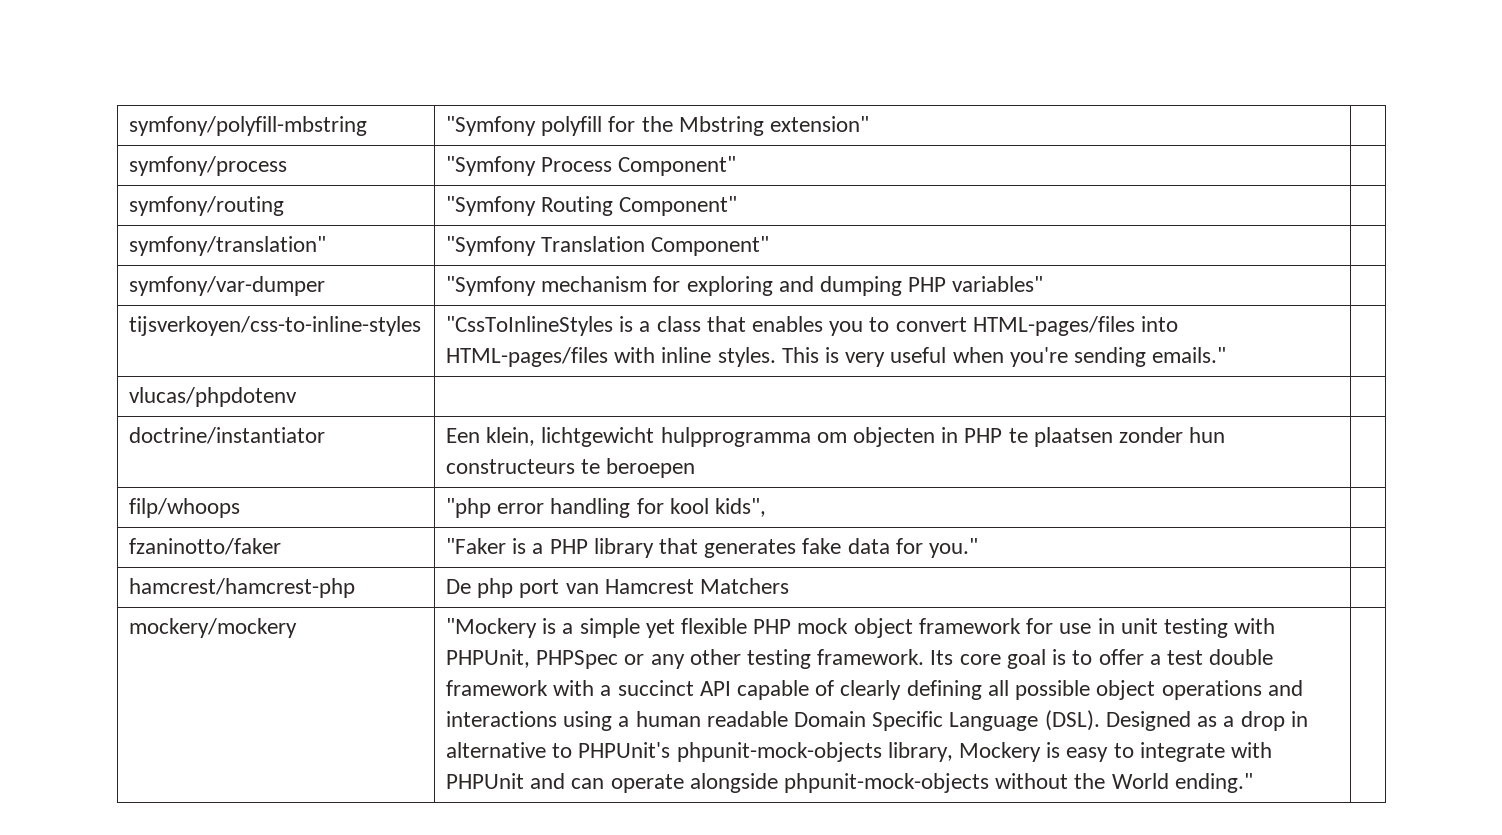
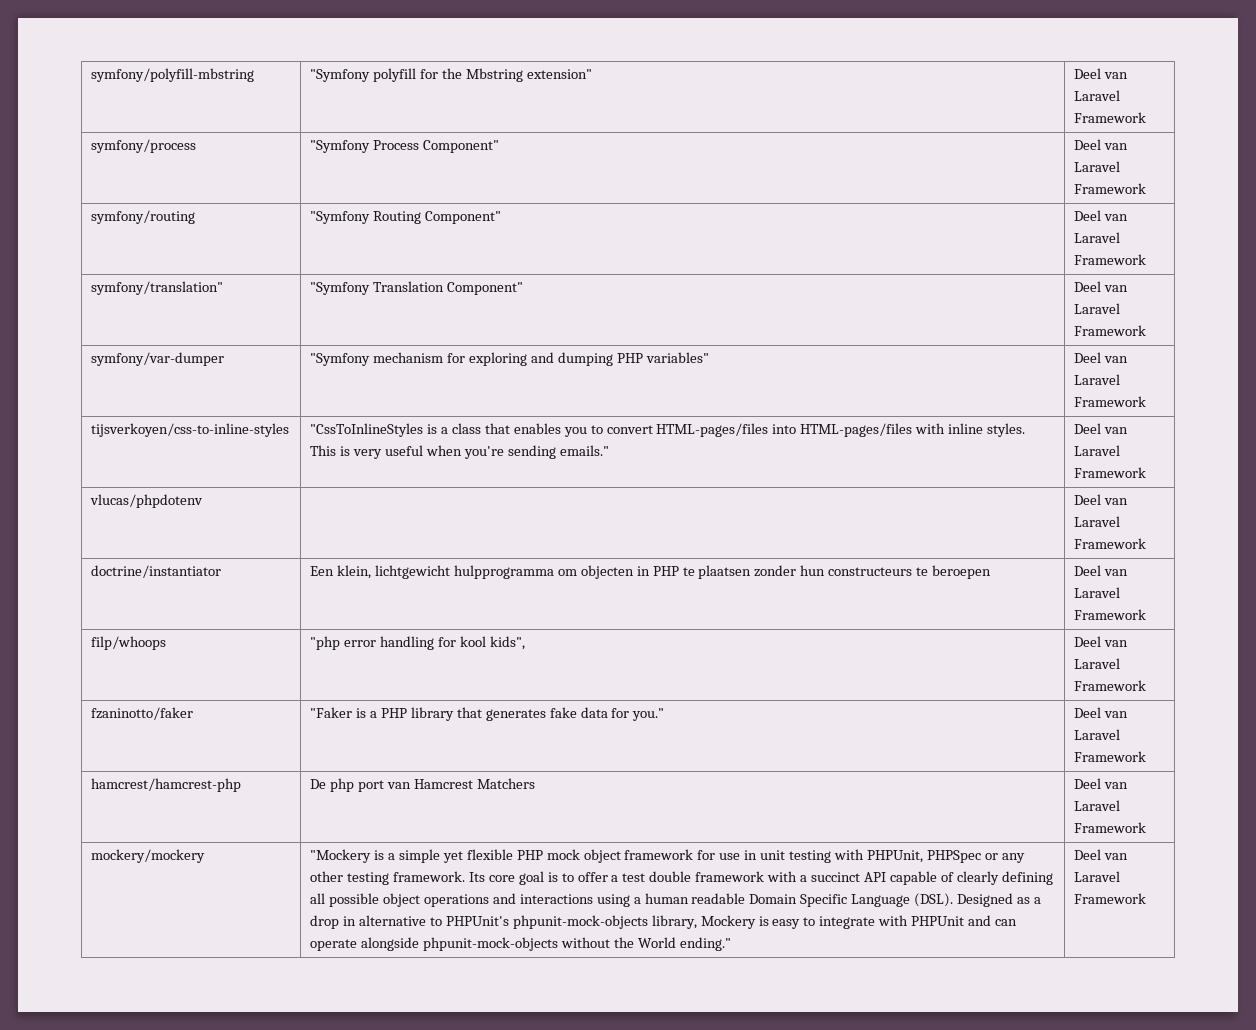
- symfony/polyfill-mbstring | "Symfony polyfill for the Mbstring extension" |
+ symfony/polyfill-mbstring | "Symfony polyfill for the Mbstring extension" | Deel van Laravel Framework
- symfony/process | "Symfony Process Component" |
+ symfony/process | "Symfony Process Component" | Deel van Laravel Framework
- symfony/routing | "Symfony Routing Component" |
+ symfony/routing | "Symfony Routing Component" | Deel van Laravel Framework
- symfony/translation" | "Symfony Translation Component" |
+ symfony/translation" | "Symfony Translation Component" | Deel van Laravel Framework
- symfony/var-dumper | "Symfony mechanism for exploring and dumping PHP variables" |
+ symfony/var-dumper | "Symfony mechanism for exploring and dumping PHP variables" | Deel van Laravel Framework
- tijsverkoyen/css-to-inline-styles | "CssToInlineStyles is a class that enables you to convert HTML-pages/files into HTML-pages/files with inline styles. This is very useful when you're sending emails." |
- vlucas/phpdotenv | |
+ tijsverkoyen/css-to-inline-styles | "CssToInlineStyles is a class that enables you to convert HTML-pages/files into HTML-pages/files with inline styles. This is very useful when you're sending emails." | Deel van Laravel Framework
+ vlucas/phpdotenv | | Deel van Laravel Framework
- doctrine/instantiator | Een klein, lichtgewicht hulpprogramma om objecten in PHP te plaatsen zonder hun constructeurs te beroepen |
+ doctrine/instantiator | Een klein, lichtgewicht hulpprogramma om objecten in PHP te plaatsen zonder hun constructeurs te beroepen | Deel van Laravel Framework
- filp/whoops | "php error handling for kool kids", |
+ filp/whoops | "php error handling for kool kids", | Deel van Laravel Framework
- fzaninotto/faker | "Faker is a PHP library that generates fake data for you." |
+ fzaninotto/faker | "Faker is a PHP library that generates fake data for you." | Deel van Laravel Framework
- hamcrest/hamcrest-php | De php port van Hamcrest Matchers |
+ hamcrest/hamcrest-php | De php port van Hamcrest Matchers | Deel van Laravel Framework
- Designed as a drop in alternative to PHPUnit's phpunit-mock-objects library, Mockery is easy to integrate with PHPUnit and can operate alongside phpunit-mock-objects without the World ending."
+ Designed as a drop in alternative to PHPUnit's phpunit-mock-objects library, Mockery is easy to integrate with PHPUnit and can operate alongside phpunit-mock-objects without the World ending." | Deel van Laravel Framework

